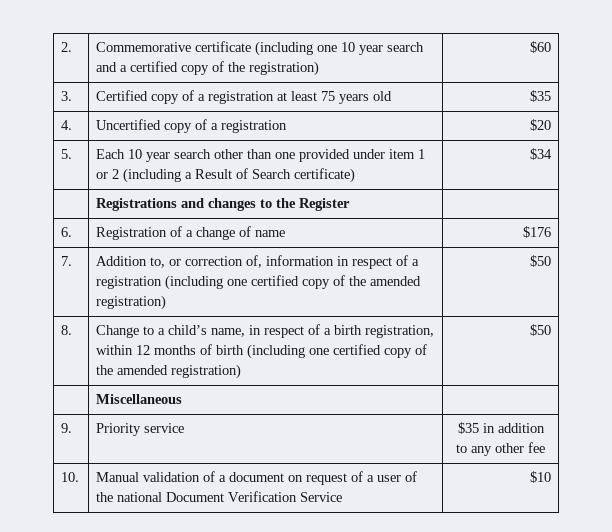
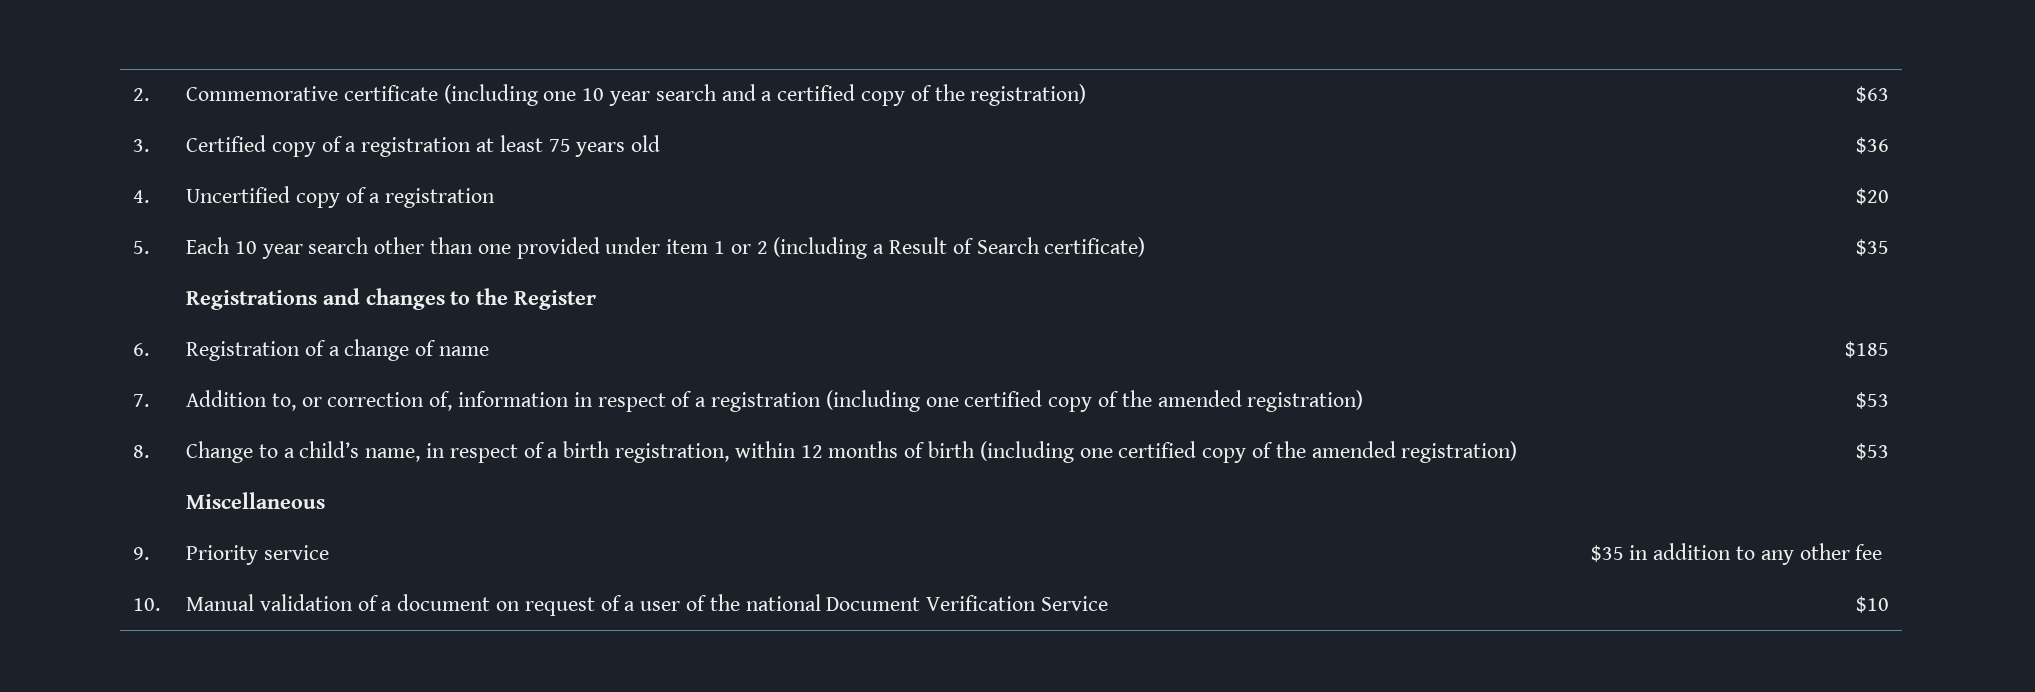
- 2. | Commemorative certificate (including one 10 year search and a certified copy of the registration) | $60
+ 2. | Commemorative certificate (including one 10 year search and a certified copy of the registration) | $63
- 3. | Certified copy of a registration at least 75 years old | $35
+ 3. | Certified copy of a registration at least 75 years old | $36
- 5. | Each 10 year search other than one provided under item 1 or 2 (including a Result of Search certificate) | $34
+ 5. | Each 10 year search other than one provided under item 1 or 2 (including a Result of Search certificate) | $35
- 6. | Registration of a change of name | $176
+ 6. | Registration of a change of name | $185
- 7. | Addition to, or correction of, information in respect of a registration (including one certified copy of the amended registration) | $50
+ 7. | Addition to, or correction of, information in respect of a registration (including one certified copy of the amended registration) | $53
- 8. | Change to a child’s name, in respect of a birth registration, within 12 months of birth (including one certified copy of the amended registration) | $50
+ 8. | Change to a child’s name, in respect of a birth registration, within 12 months of birth (including one certified copy of the amended registration) | $53

